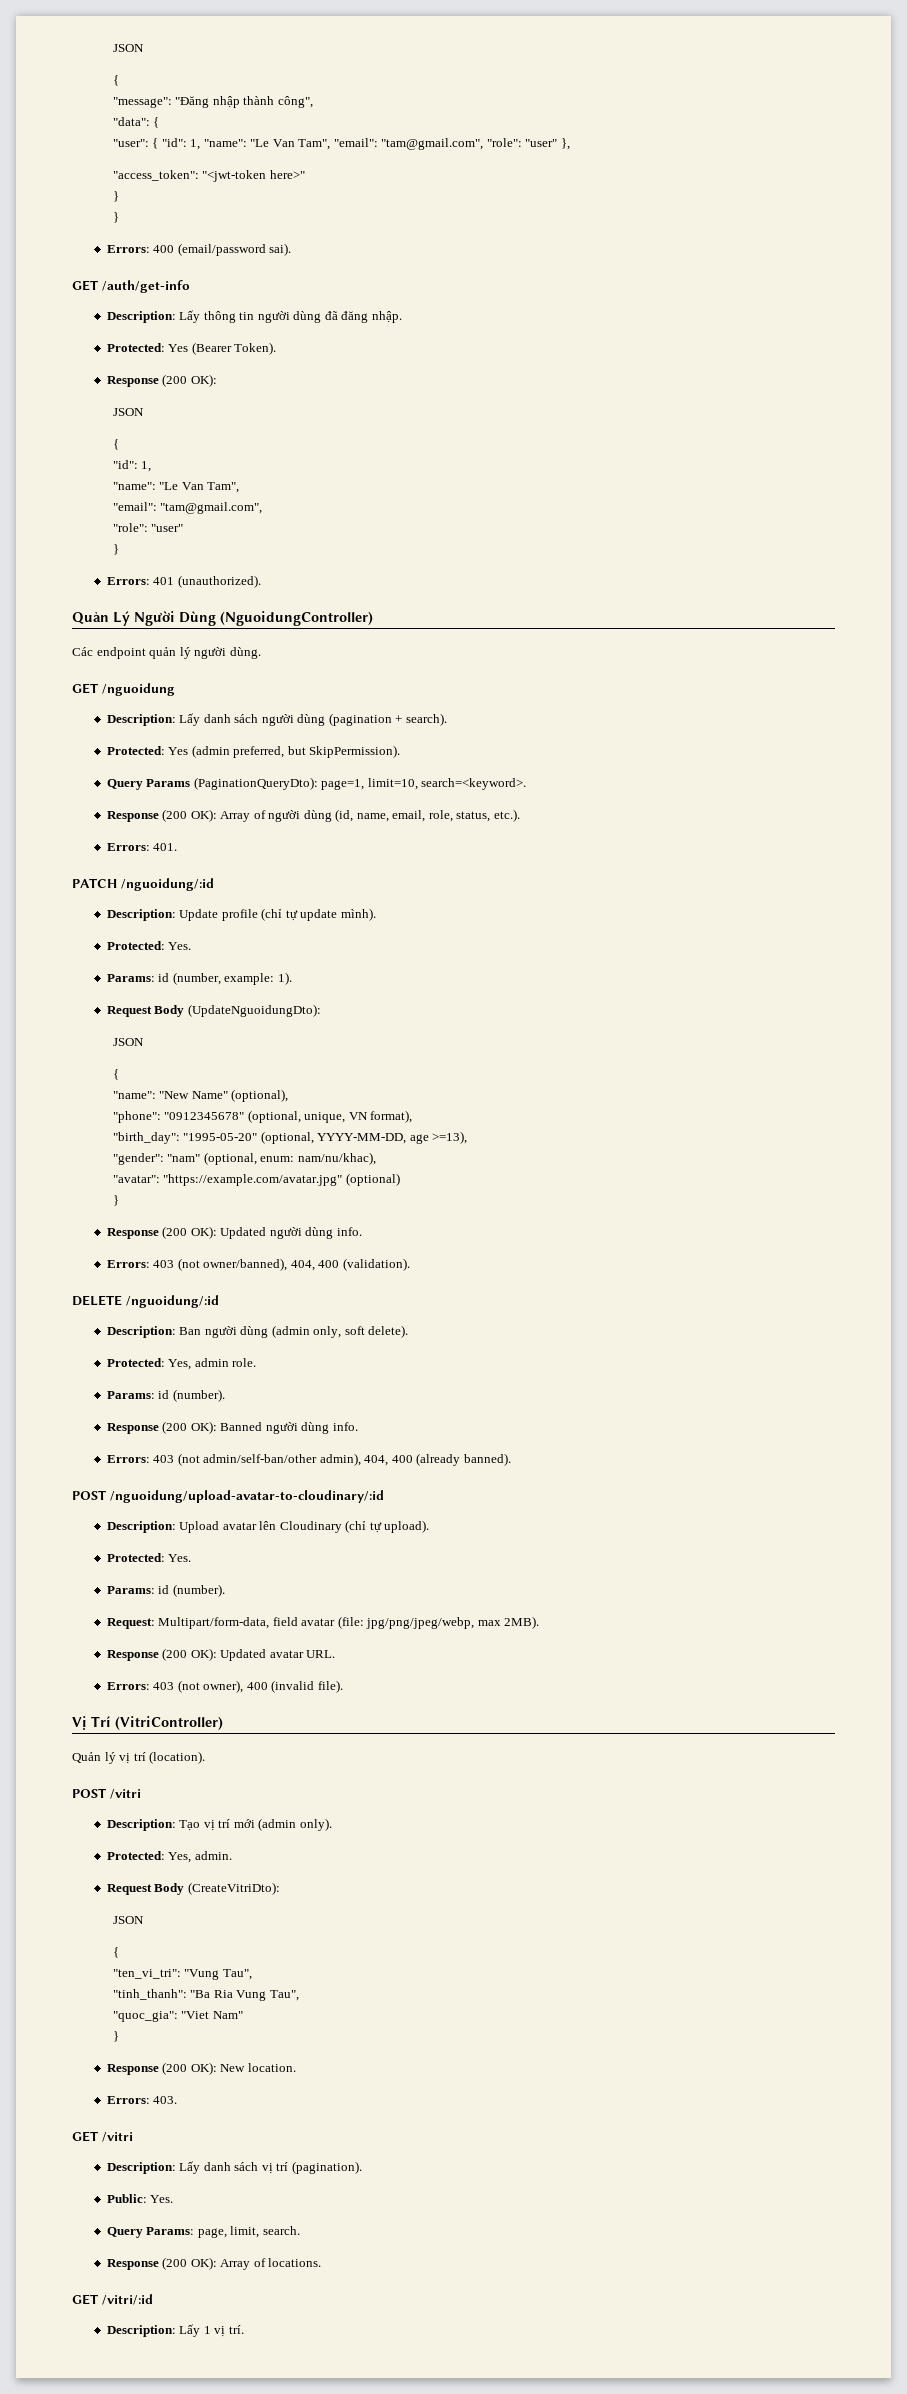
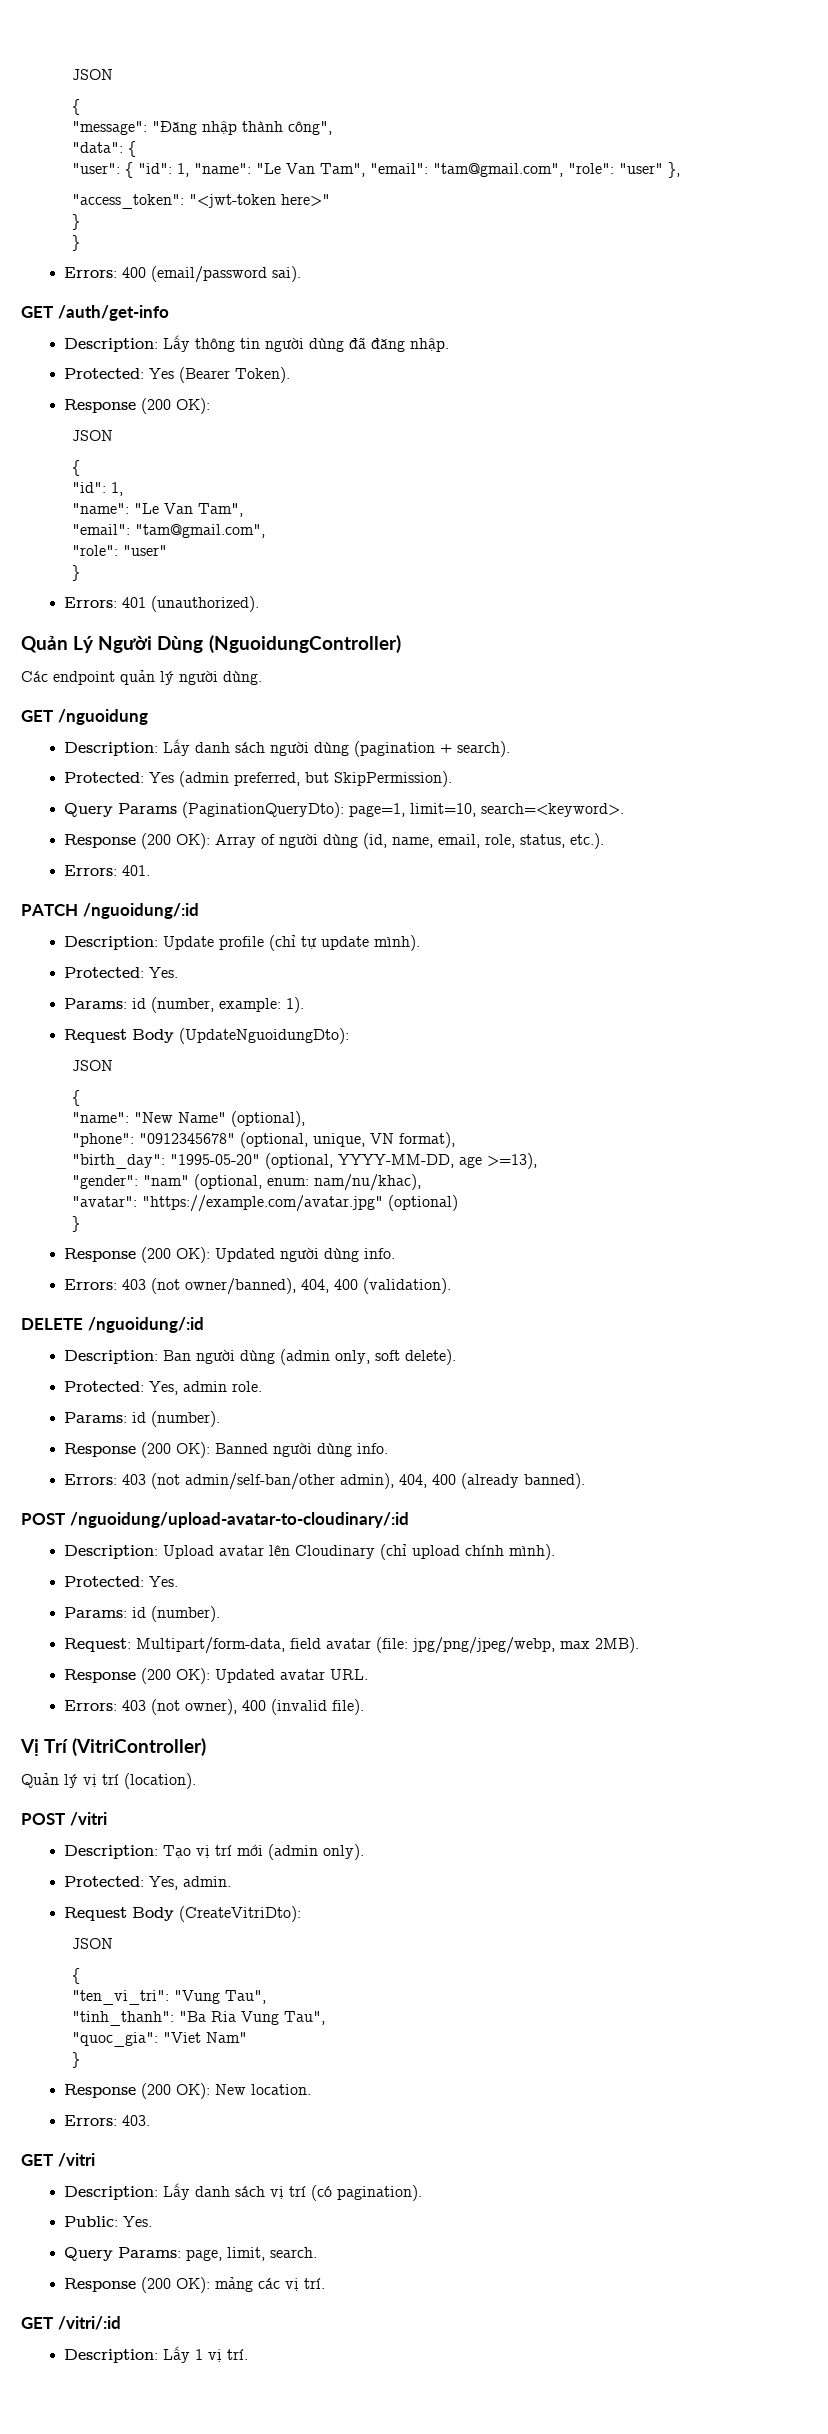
- Description: Upload avatar lên Cloudinary (chỉ tự upload).
+ Description: Upload avatar lên Cloudinary (chỉ upload chính mình).
- Description: Lấy danh sách vị trí (pagination).
+ Description: Lấy danh sách vị trí (có pagination).
- Response (200 OK): Array of locations.
+ Response (200 OK): mảng các vị trí.

